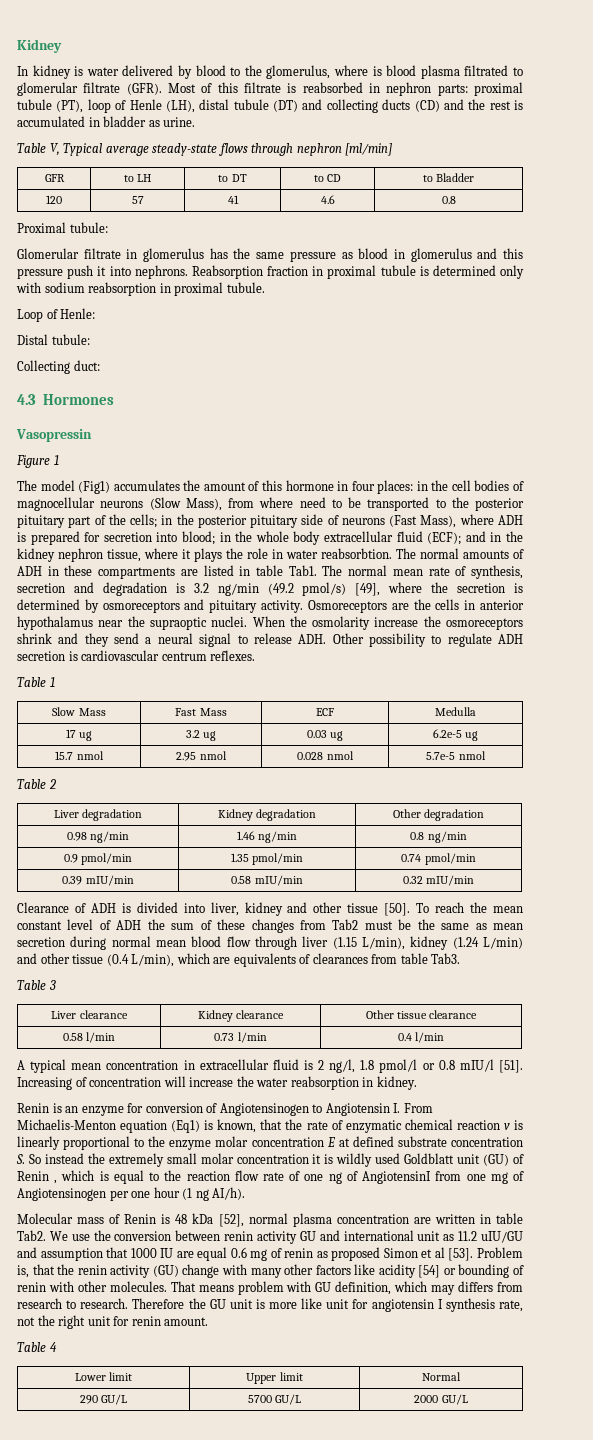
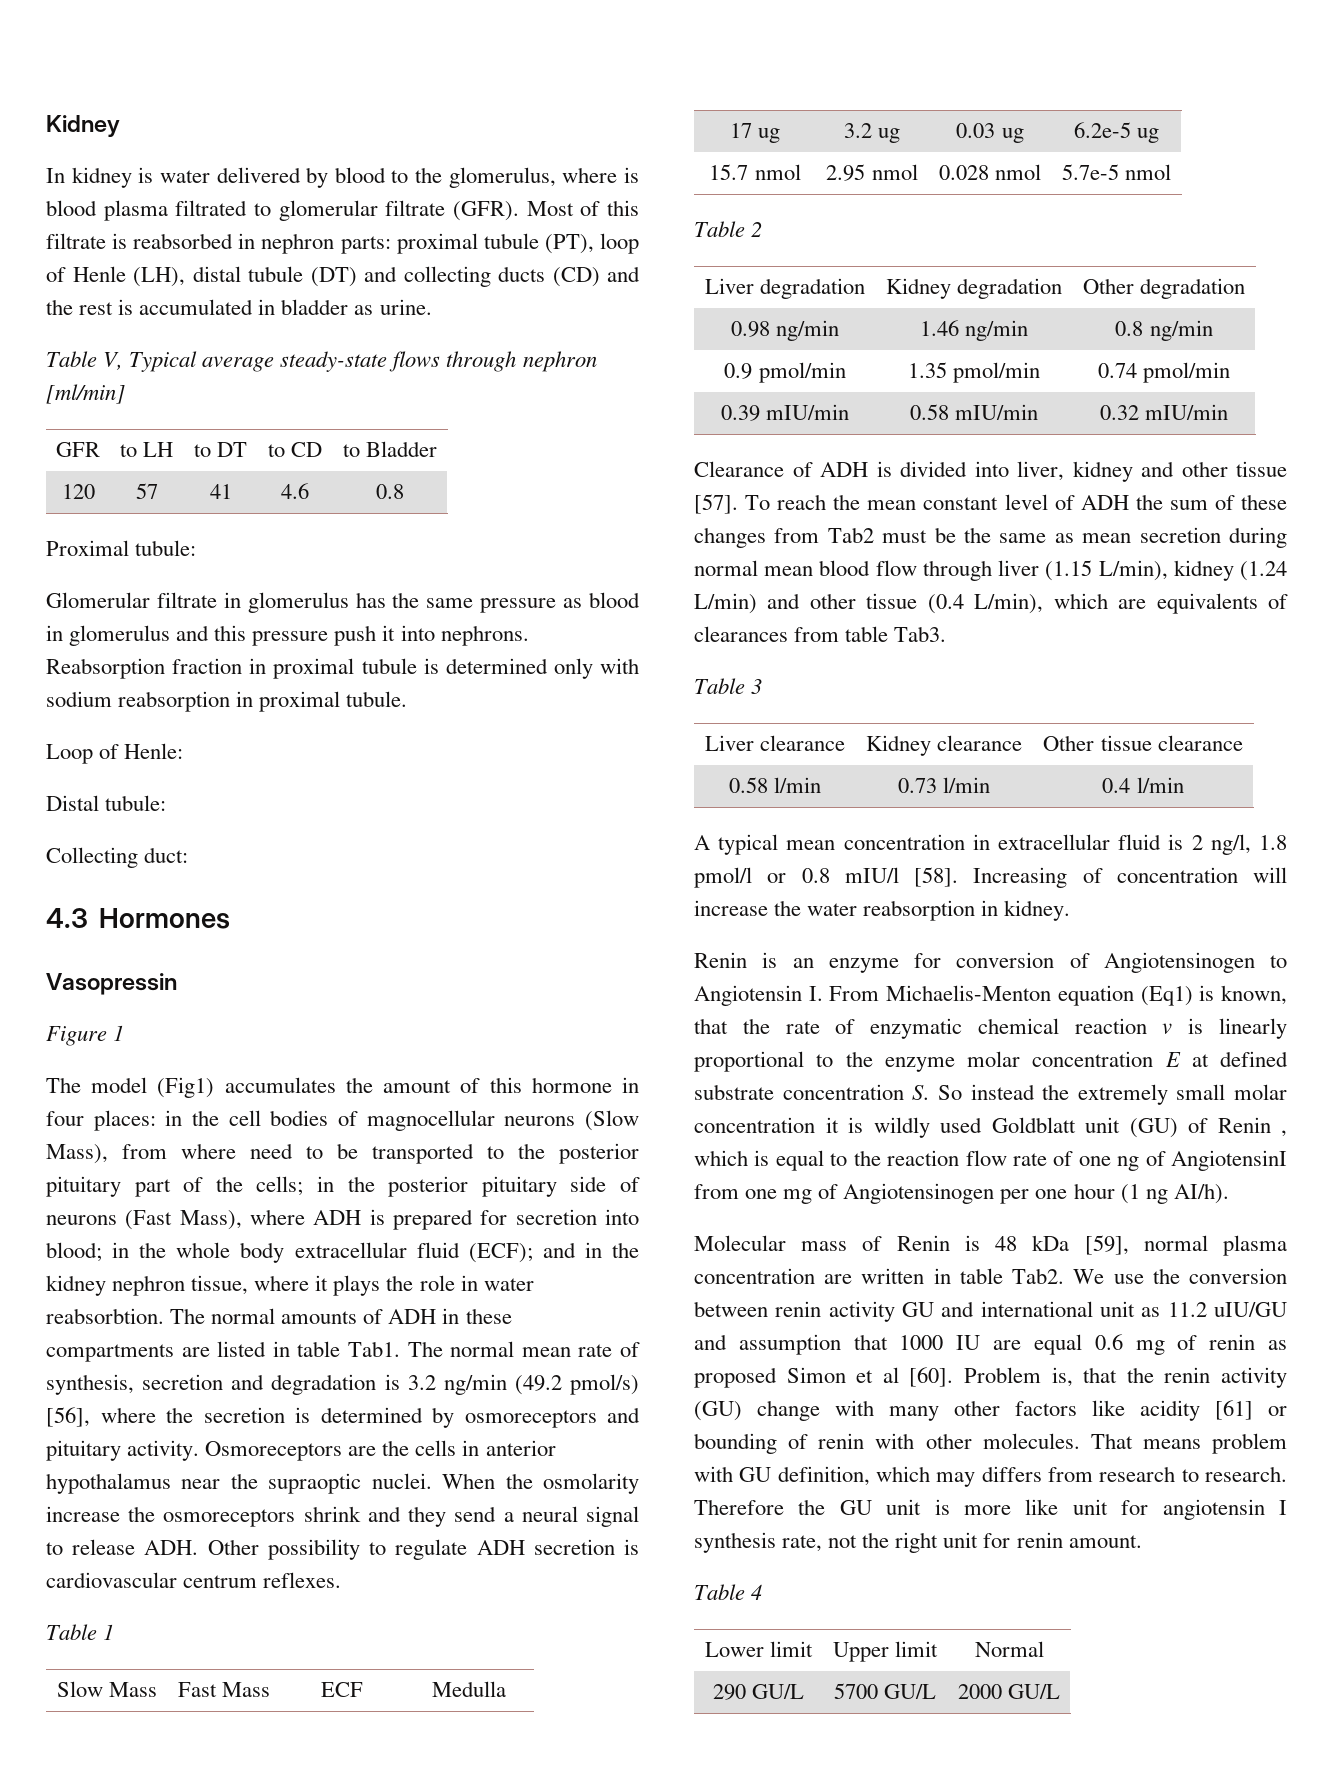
- The normal mean rate of synthesis, secretion and degradation is 3.2 ng/min (49.2 pmol/s) [49], where the secretion is determined by osmoreceptors and pituitary activity.
+ The normal mean rate of synthesis, secretion and degradation is 3.2 ng/min (49.2 pmol/s) [56], where the secretion is determined by osmoreceptors and pituitary activity.
- Clearance of ADH is divided into liver, kidney and other tissue [50].
+ Clearance of ADH is divided into liver, kidney and other tissue [57].
- A typical mean concentration in extracellular fluid is 2 ng/l, 1.8 pmol/l or 0.8 mIU/l [51].
+ A typical mean concentration in extracellular fluid is 2 ng/l, 1.8 pmol/l or 0.8 mIU/l [58].
- Molecular mass of Renin is 48 kDa [52], normal plasma concentration are written in table Tab2.
+ Molecular mass of Renin is 48 kDa [59], normal plasma concentration are written in table Tab2.
- We use the conversion between renin activity GU and international unit as 11.2 uIU/GU and assumption that 1000 IU are equal 0.6 mg of renin as proposed Simon et al [53].
+ We use the conversion between renin activity GU and international unit as 11.2 uIU/GU and assumption that 1000 IU are equal 0.6 mg of renin as proposed Simon et al [60].
- Problem is, that the renin activity (GU) change with many other factors like acidity [54] or bounding of renin with other molecules.
+ Problem is, that the renin activity (GU) change with many other factors like acidity [61] or bounding of renin with other molecules.

